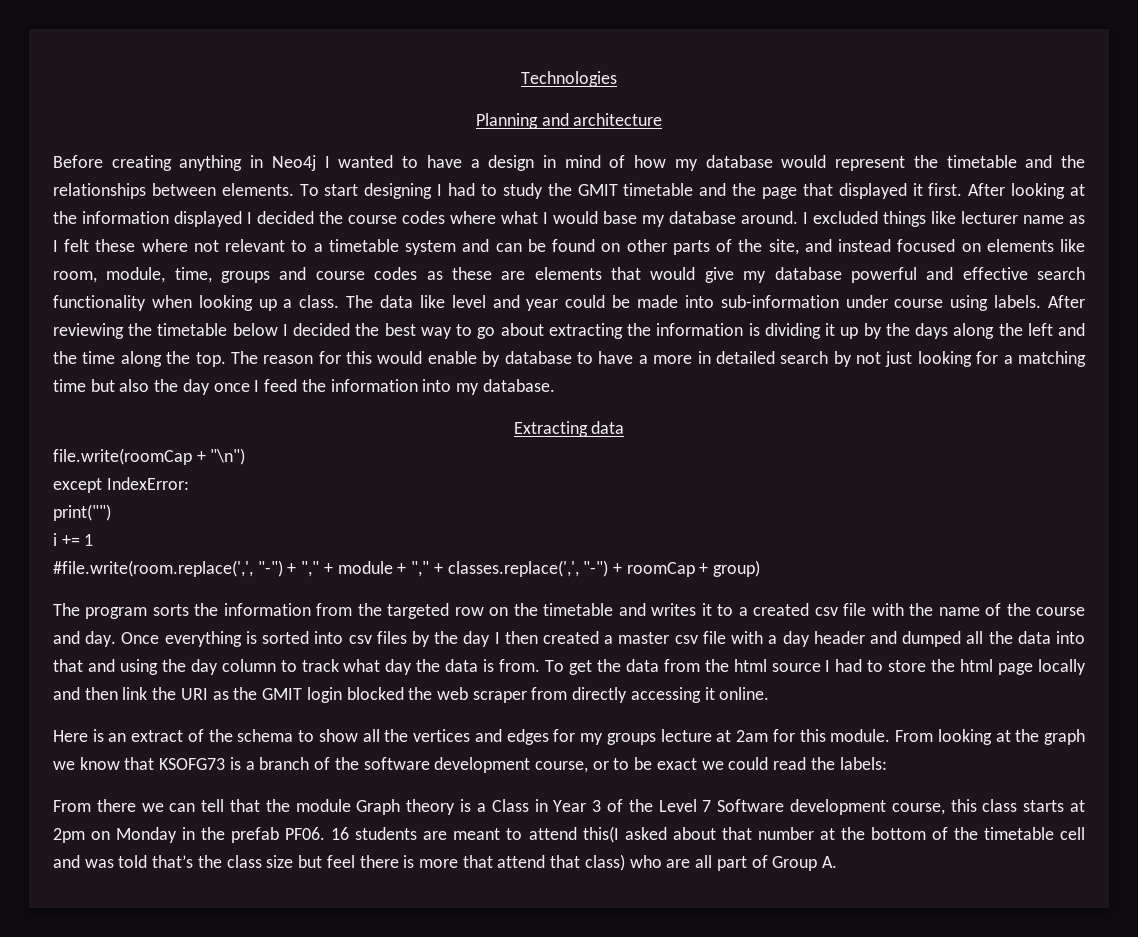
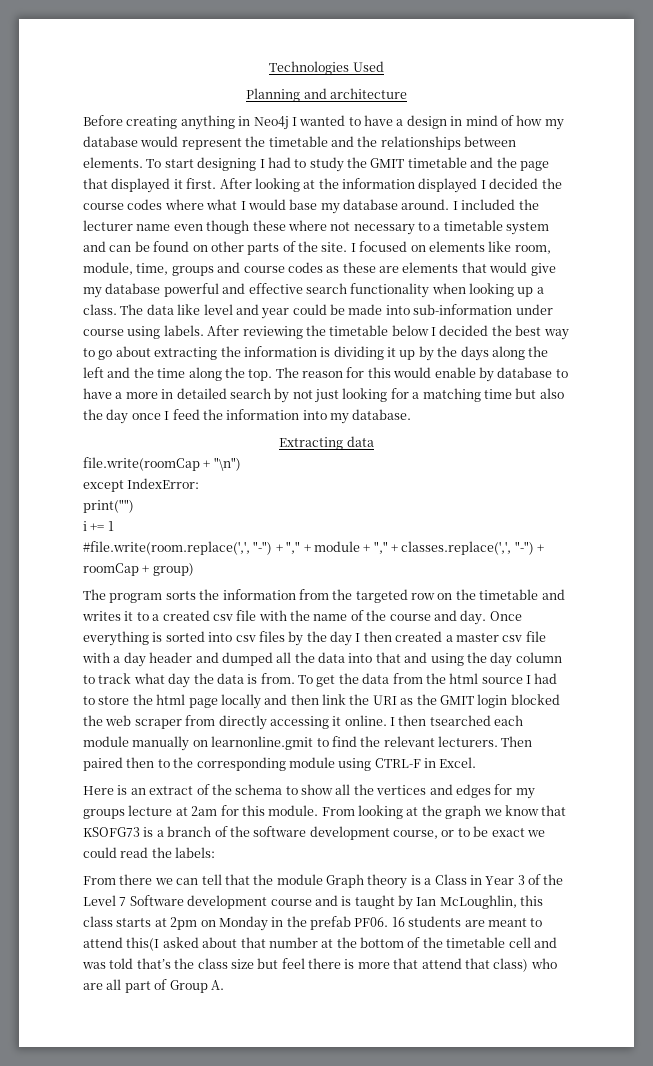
- Technologies
+ Technologies Used
- I excluded things like lecturer name as I felt these where not relevant to a timetable system and can be found on other parts of the site, and instead focused on elements like room, module, time, groups and course codes as these are elements that would give my database powerful and effective search functionality when looking up a class.
+ I included the lecturer name even though these where not necessary to a timetable system and can be found on other parts of the site. I focused on elements like room, module, time, groups and course codes as these are elements that would give my database powerful and effective search functionality when looking up a class.
+ I then tsearched each module manually on learnonline.gmit to find the relevant lecturers. Then paired then to the corresponding module using CTRL-F in Excel.
- From there we can tell that the module Graph theory is a Class in Year 3 of the Level 7 Software development course, this class starts at 2pm on Monday in the prefab PF06.
+ From there we can tell that the module Graph theory is a Class in Year 3 of the Level 7 Software development course and is taught by Ian McLoughlin, this class starts at 2pm on Monday in the prefab PF06.

